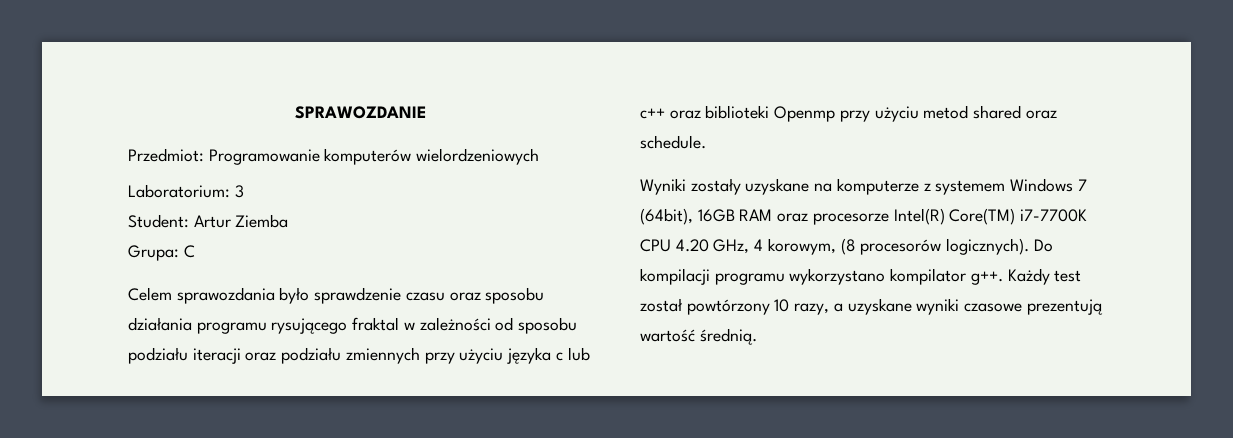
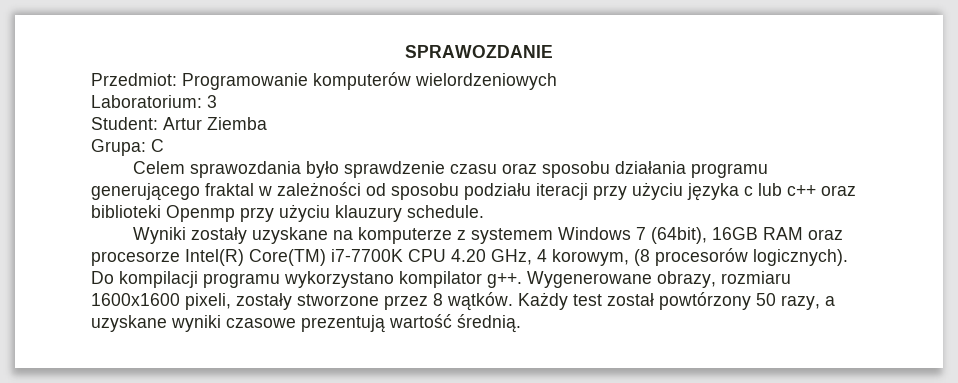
- Celem sprawozdania było sprawdzenie czasu oraz sposobu działania programu rysującego fraktal w zależności od sposobu podziału iteracji oraz podziału zmiennych przy użyciu języka c lub c++ oraz biblioteki Openmp przy użyciu metod shared oraz schedule.
+ Celem sprawozdania było sprawdzenie czasu oraz sposobu działania programu generującego fraktal w zależności od sposobu podziału iteracji przy użyciu języka c lub c++ oraz biblioteki Openmp przy użyciu klauzury schedule.
+ Wygenerowane obrazy, rozmiaru 1600x1600 pixeli, zostały stworzone przez 8 wątków.
- Każdy test został powtórzony 10 razy, a uzyskane wyniki czasowe prezentują wartość średnią.
+ Każdy test został powtórzony 50 razy, a uzyskane wyniki czasowe prezentują wartość średnią.

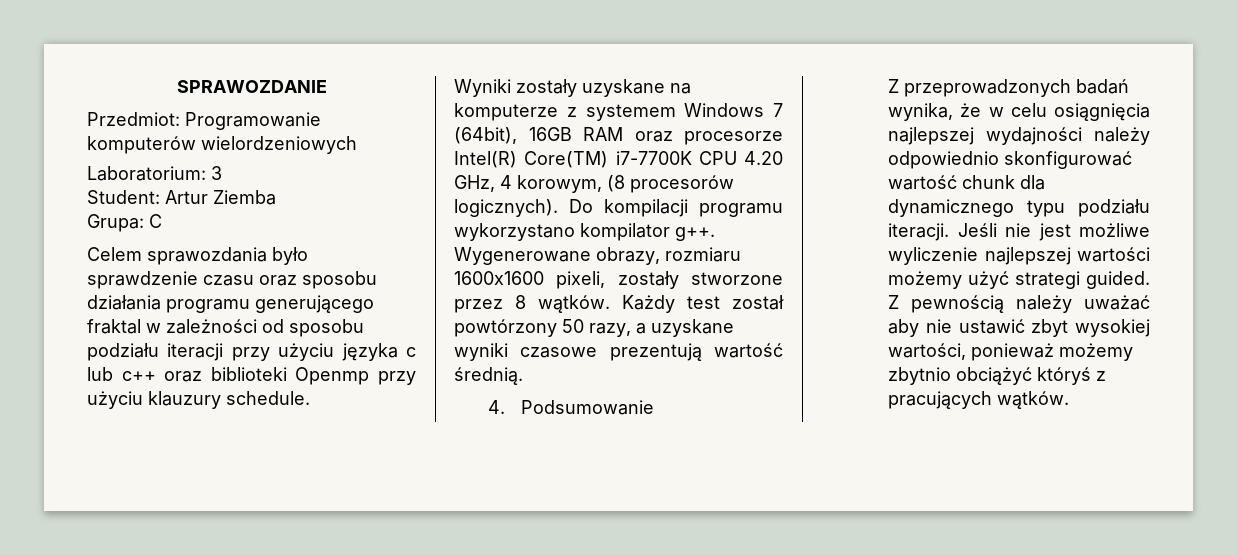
+ 4. Podsumowanie
+ Z przeprowadzonych badań wynika, że w celu osiągnięcia najlepszej wydajności należy odpowiednio skonfigurować wartość chunk dla dynamicznego typu podziału iteracji. Jeśli nie jest możliwe wyliczenie najlepszej wartości możemy użyć strategi guided. Z pewnością należy uważać aby nie ustawić zbyt wysokiej wartości, ponieważ możemy zbytnio obciążyć któryś z pracujących wątków.

